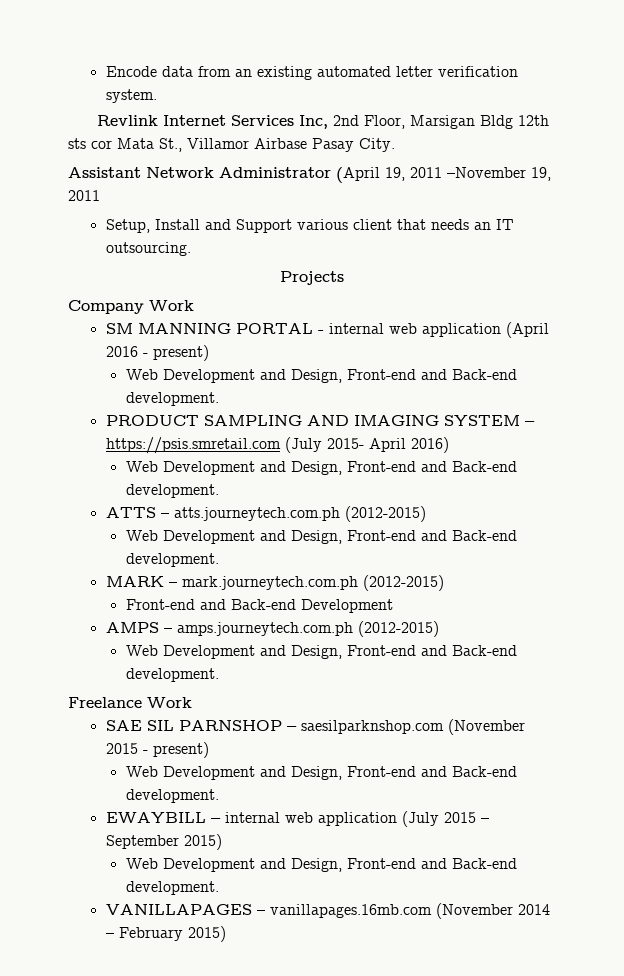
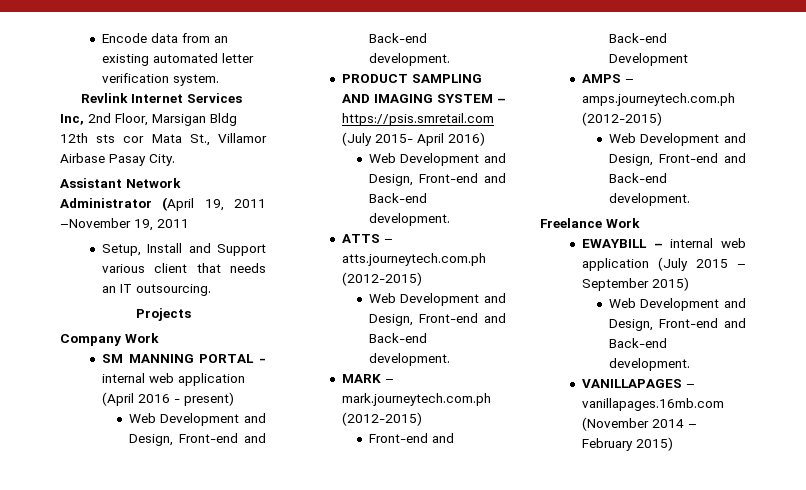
- SAE SIL PARNSHOP – saesilparknshop.com (November 2015 - present)
- Web Development and Design, Front-end and Back-end development.

